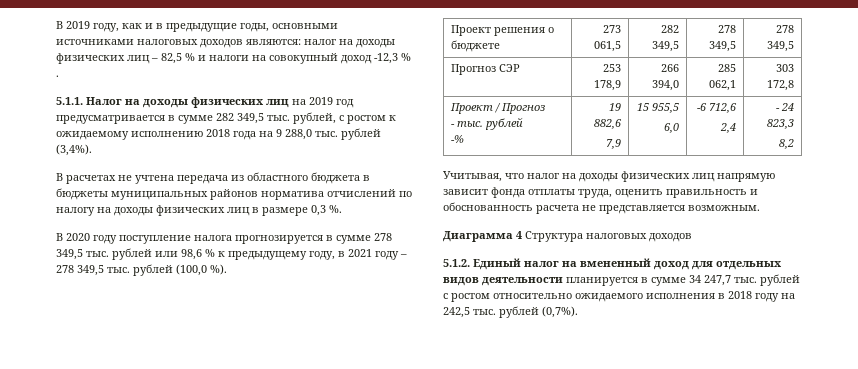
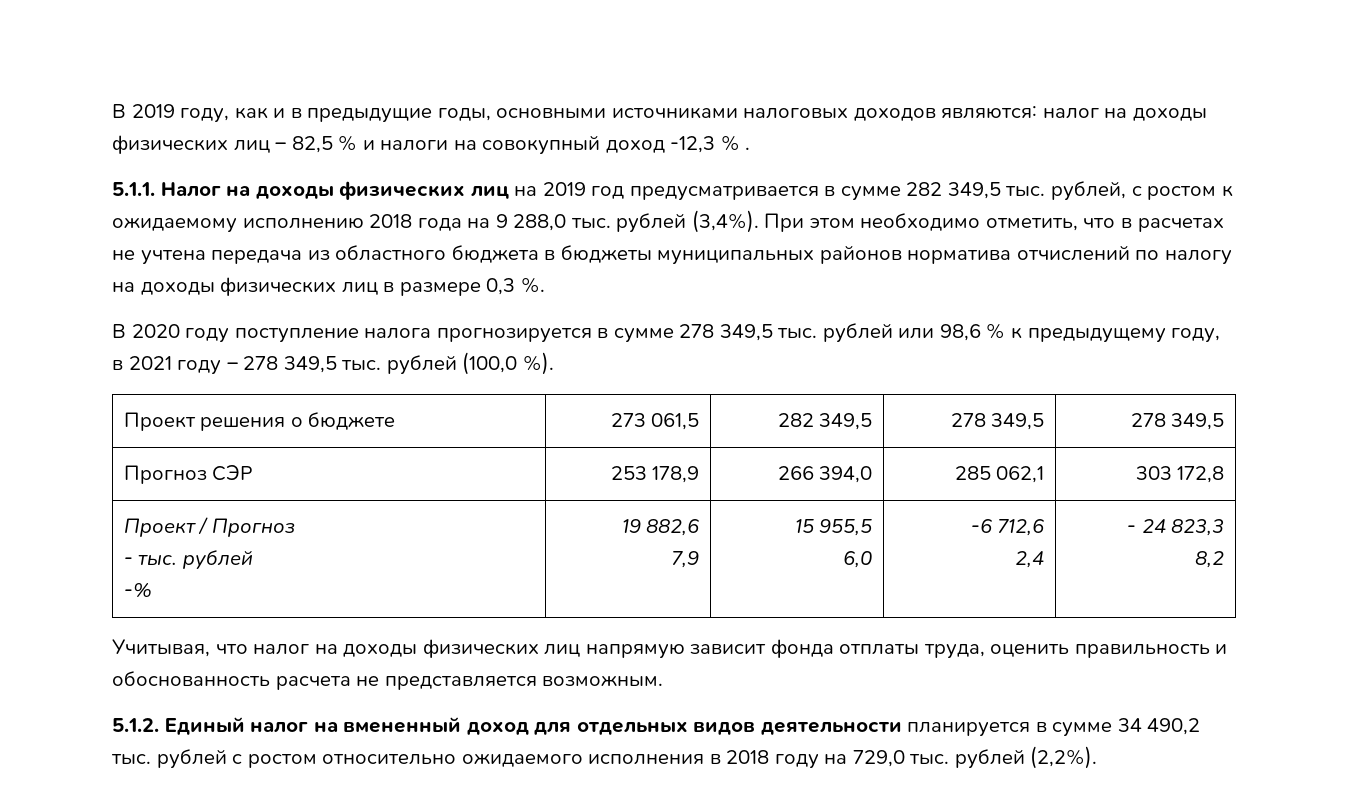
- 5.1.1. Налог на доходы физических лиц на 2019 год предусматривается в сумме 282 349,5 тыс. рублей, с ростом к ожидаемому исполнению 2018 года на 9 288,0 тыс. рублей (3,4%).
- В расчетах не учтена передача из областного бюджета в бюджеты муниципальных районов норматива отчислений по налогу на доходы физических лиц в размере 0,3 %.
+ 5.1.1. Налог на доходы физических лиц на 2019 год предусматривается в сумме 282 349,5 тыс. рублей, с ростом к ожидаемому исполнению 2018 года на 9 288,0 тыс. рублей (3,4%). При этом необходимо отметить, что в расчетах не учтена передача из областного бюджета в бюджеты муниципальных районов норматива отчислений по налогу на доходы физических лиц в размере 0,3 %.
- Диаграмма 4 Структура налоговых доходов
- 5.1.2. Единый налог на вмененный доход для отдельных видов деятельности планируется в сумме 34 247,7 тыс. рублей с ростом относительно ожидаемого исполнения в 2018 году на 242,5 тыс. рублей (0,7%).
+ 5.1.2. Единый налог на вмененный доход для отдельных видов деятельности планируется в сумме 34 490,2 тыс. рублей с ростом относительно ожидаемого исполнения в 2018 году на 729,0 тыс. рублей (2,2%).

